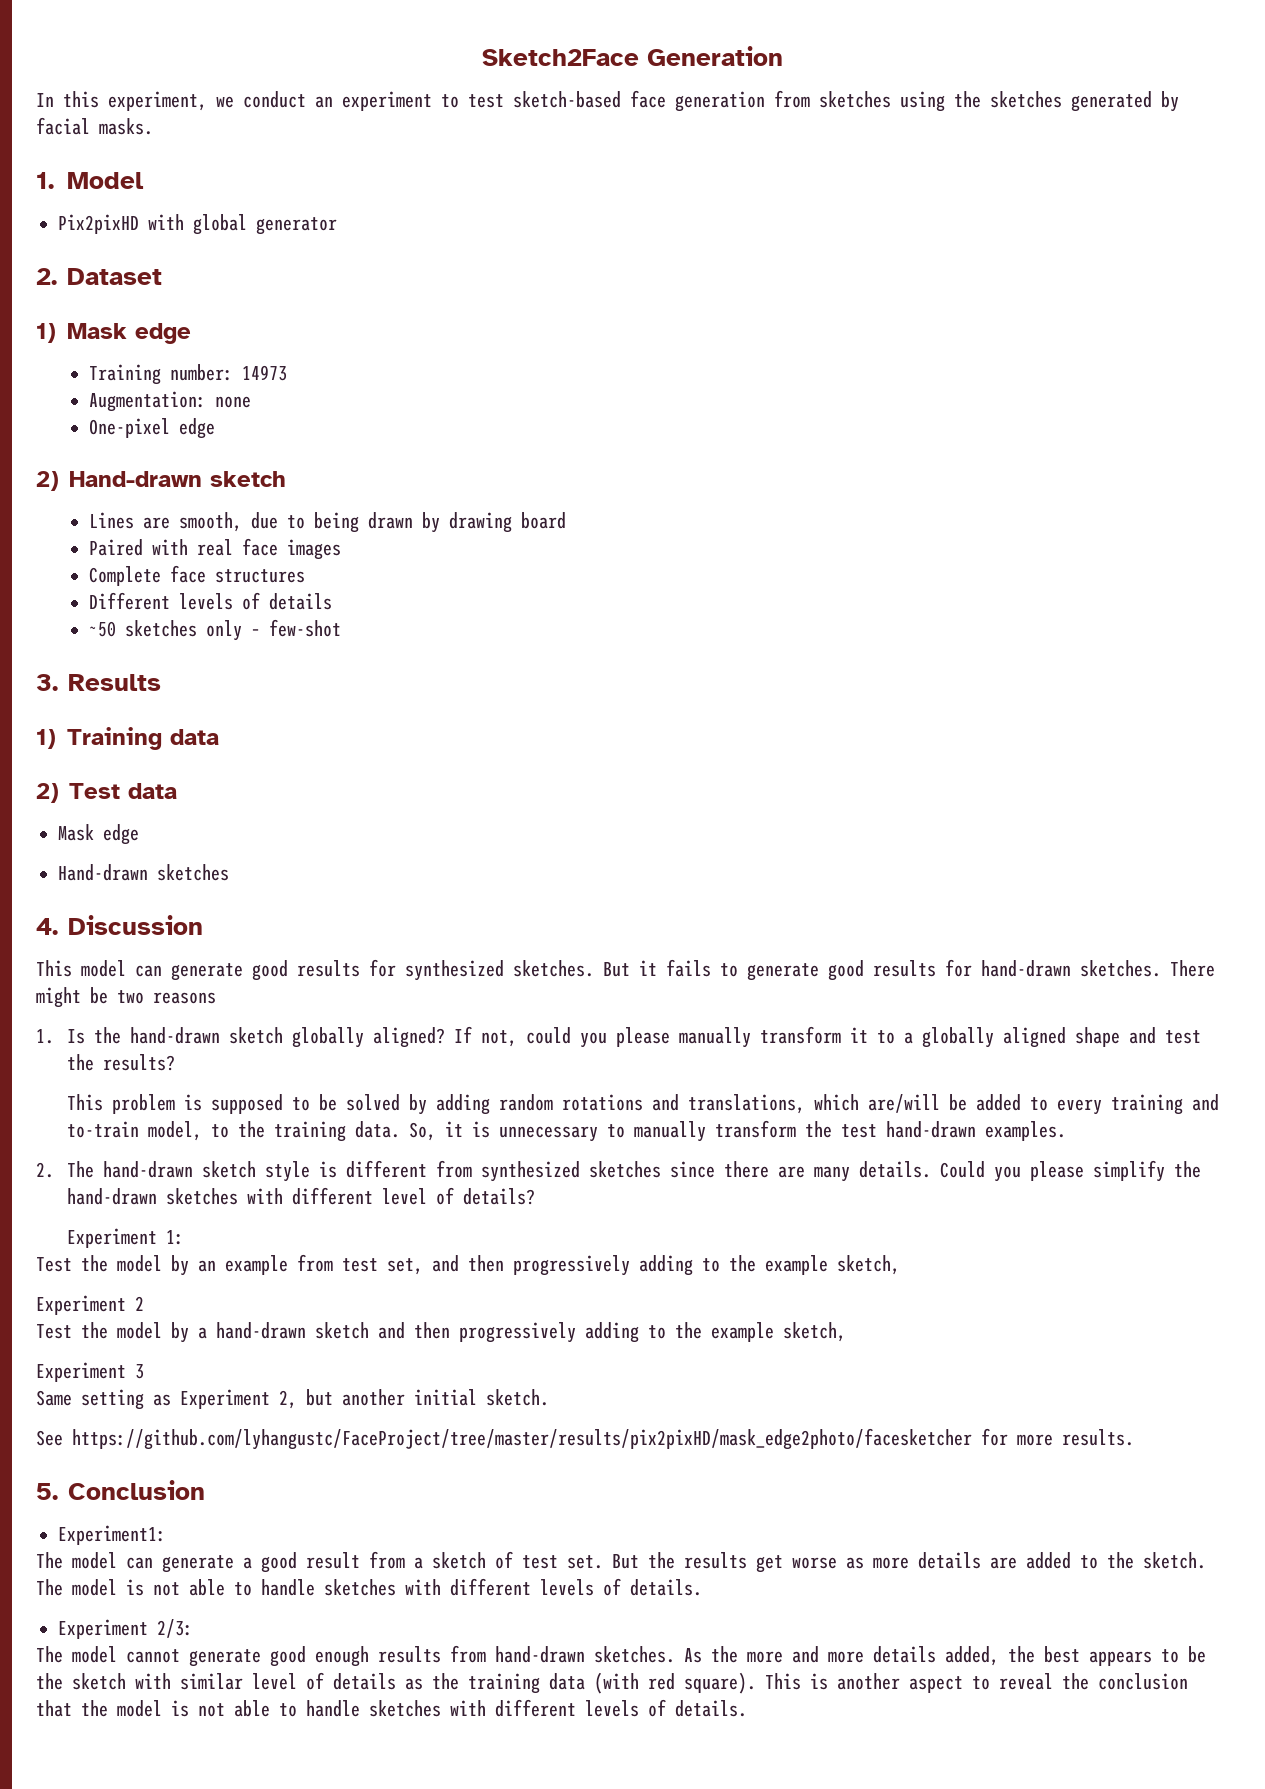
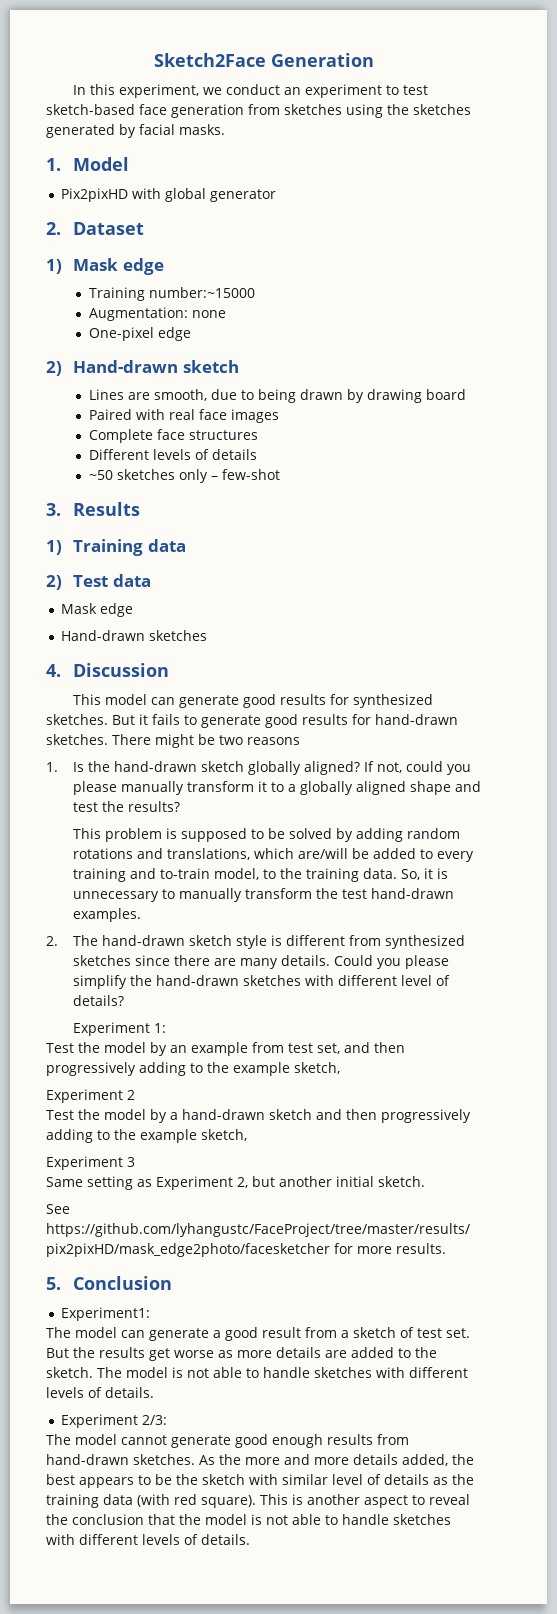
- Training number: 14973
+ Training number:~15000

